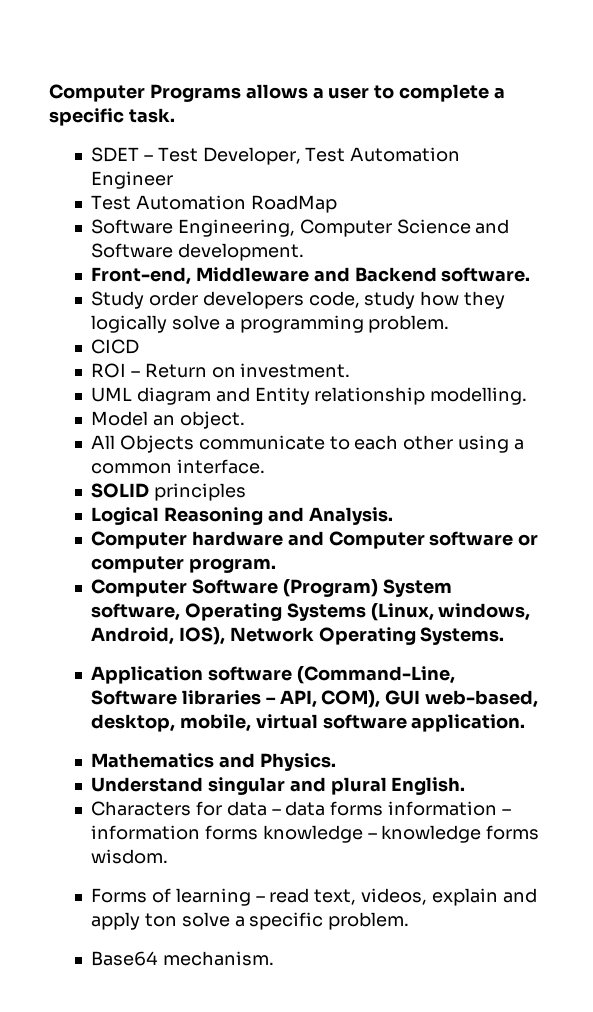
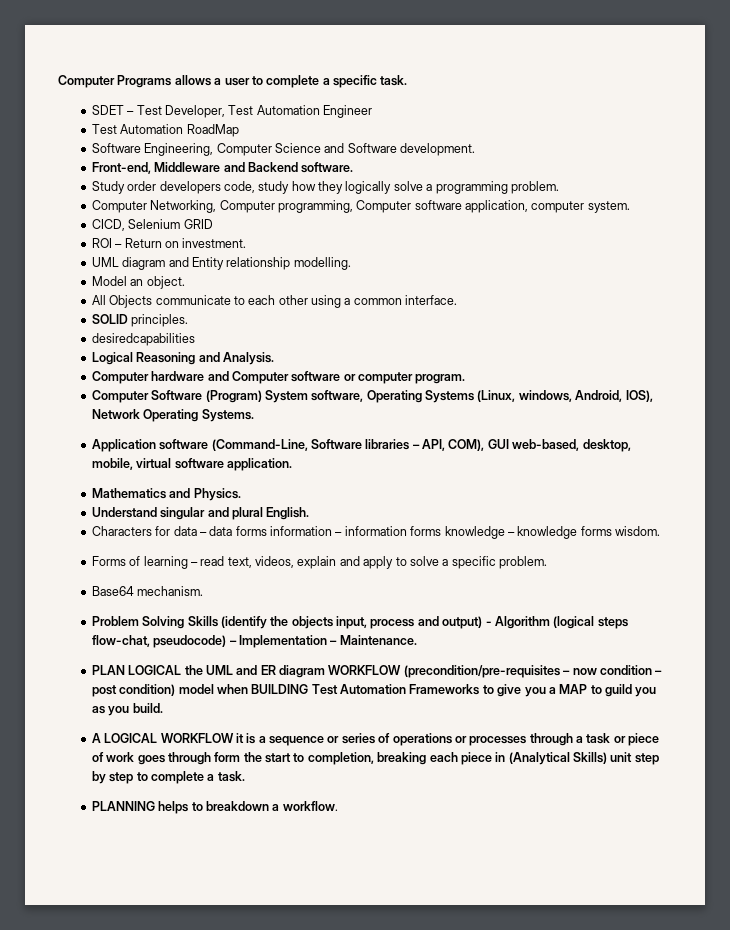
- CICD
+ Computer Networking, Computer programming, Computer software application, computer system.
+ CICD, Selenium GRID
- SOLID principles
+ SOLID principles.
+ desiredcapabilities
- Forms of learning – read text, videos, explain and apply ton solve a specific problem.
+ Forms of learning – read text, videos, explain and apply to solve a specific problem.
+ Problem Solving Skills (identify the objects input, process and output) - Algorithm (logical steps flow-chat, pseudocode) – Implementation – Maintenance.
+ PLAN LOGICAL the UML and ER diagram WORKFLOW (precondition/pre-requisites – now condition – post condition) model when BUILDING Test Automation Frameworks to give you a MAP to guild you as you build.
+ A LOGICAL WORKFLOW it is a sequence or series of operations or processes through a task or piece of work goes through form the start to completion, breaking each piece in (Analytical Skills) unit step by step to complete a task.
+ PLANNING helps to breakdown a workflow.

